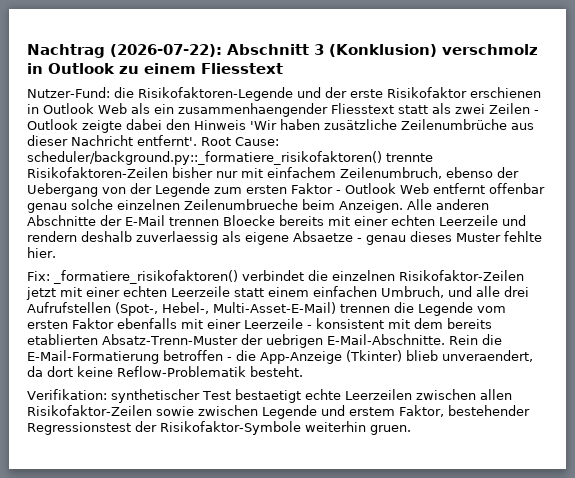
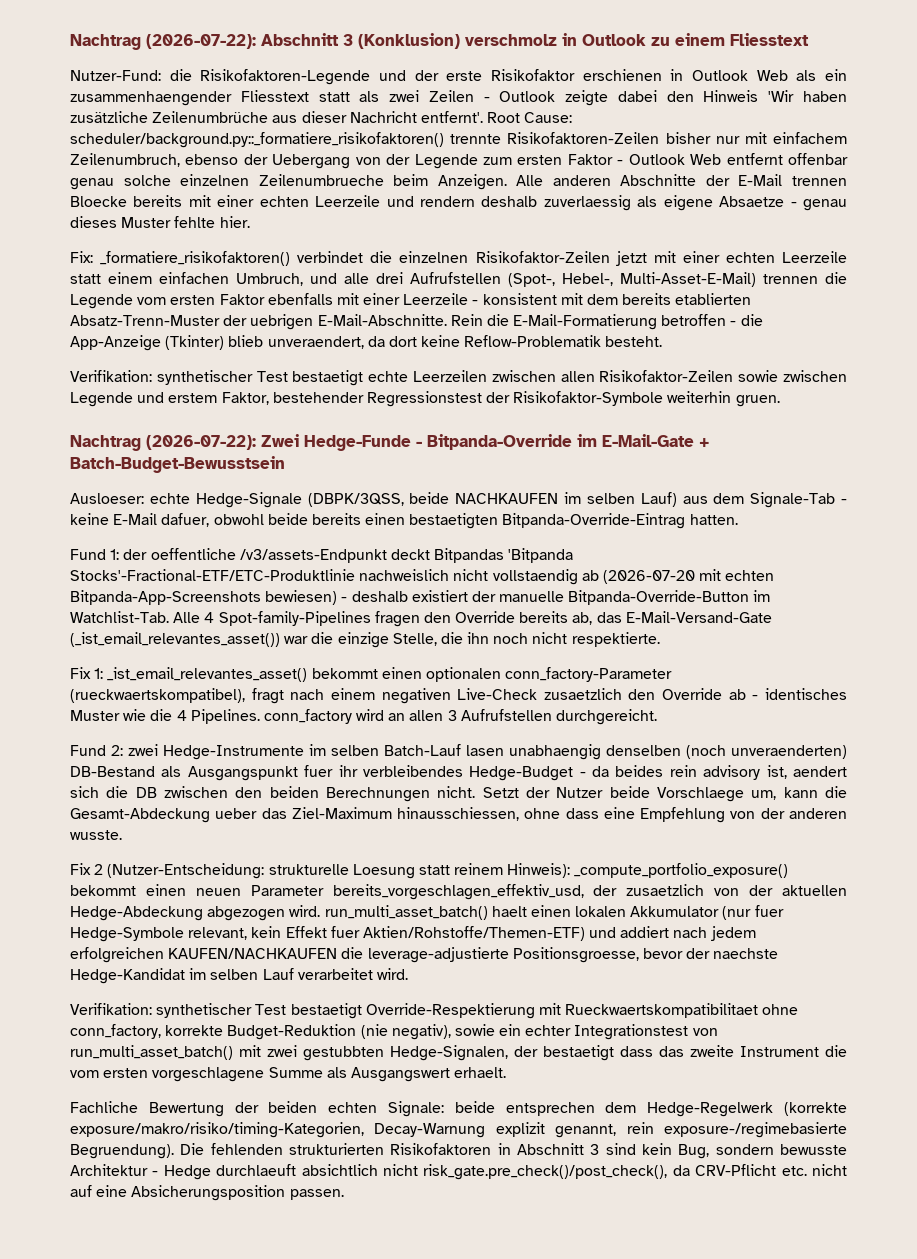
+ Nachtrag (2026-07-22): Zwei Hedge-Funde - Bitpanda-Override im E-Mail-Gate + Batch-Budget-Bewusstsein
+ Ausloeser: echte Hedge-Signale (DBPK/3QSS, beide NACHKAUFEN im selben Lauf) aus dem Signale-Tab - keine E-Mail dafuer, obwohl beide bereits einen bestaetigten Bitpanda-Override-Eintrag hatten.
+ Fund 1: der oeffentliche /v3/assets-Endpunkt deckt Bitpandas 'Bitpanda Stocks'-Fractional-ETF/ETC-Produktlinie nachweislich nicht vollstaendig ab (2026-07-20 mit echten Bitpanda-App-Screenshots bewiesen) - deshalb existiert der manuelle Bitpanda-Override-Button im Watchlist-Tab. Alle 4 Spot-family-Pipelines fragen den Override bereits ab, das E-Mail-Versand-Gate (_ist_email_relevantes_asset()) war die einzige Stelle, die ihn noch nicht respektierte.
+ Fix 1: _ist_email_relevantes_asset() bekommt einen optionalen conn_factory-Parameter (rueckwaertskompatibel), fragt nach einem negativen Live-Check zusaetzlich den Override ab - identisches Muster wie die 4 Pipelines. conn_factory wird an allen 3 Aufrufstellen durchgereicht.
+ Fund 2: zwei Hedge-Instrumente im selben Batch-Lauf lasen unabhaengig denselben (noch unveraenderten) DB-Bestand als Ausgangspunkt fuer ihr verbleibendes Hedge-Budget - da beides rein advisory ist, aendert sich die DB zwischen den beiden Berechnungen nicht. Setzt der Nutzer beide Vorschlaege um, kann die Gesamt-Abdeckung ueber das Ziel-Maximum hinausschiessen, ohne dass eine Empfehlung von der anderen wusste.
+ Fix 2 (Nutzer-Entscheidung: strukturelle Loesung statt reinem Hinweis): _compute_portfolio_exposure() bekommt einen neuen Parameter bereits_vorgeschlagen_effektiv_usd, der zusaetzlich von der aktuellen Hedge-Abdeckung abgezogen wird. run_multi_asset_batch() haelt einen lokalen Akkumulator (nur fuer Hedge-Symbole relevant, kein Effekt fuer Aktien/Rohstoffe/Themen-ETF) und addiert nach jedem erfolgreichen KAUFEN/NACHKAUFEN die leverage-adjustierte Positionsgroesse, bevor der naechste Hedge-Kandidat im selben Lauf verarbeitet wird.
+ Verifikation: synthetischer Test bestaetigt Override-Respektierung mit Rueckwaertskompatibilitaet ohne conn_factory, korrekte Budget-Reduktion (nie negativ), sowie ein echter Integrationstest von run_multi_asset_batch() mit zwei gestubbten Hedge-Signalen, der bestaetigt dass das zweite Instrument die vom ersten vorgeschlagene Summe als Ausgangswert erhaelt.
+ Fachliche Bewertung der beiden echten Signale: beide entsprechen dem Hedge-Regelwerk (korrekte exposure/makro/risiko/timing-Kategorien, Decay-Warnung explizit genannt, rein exposure-/regimebasierte Begruendung). Die fehlenden strukturierten Risikofaktoren in Abschnitt 3 sind kein Bug, sondern bewusste Architektur - Hedge durchlaeuft absichtlich nicht risk_gate.pre_check()/post_check(), da CRV-Pflicht etc. nicht auf eine Absicherungsposition passen.

